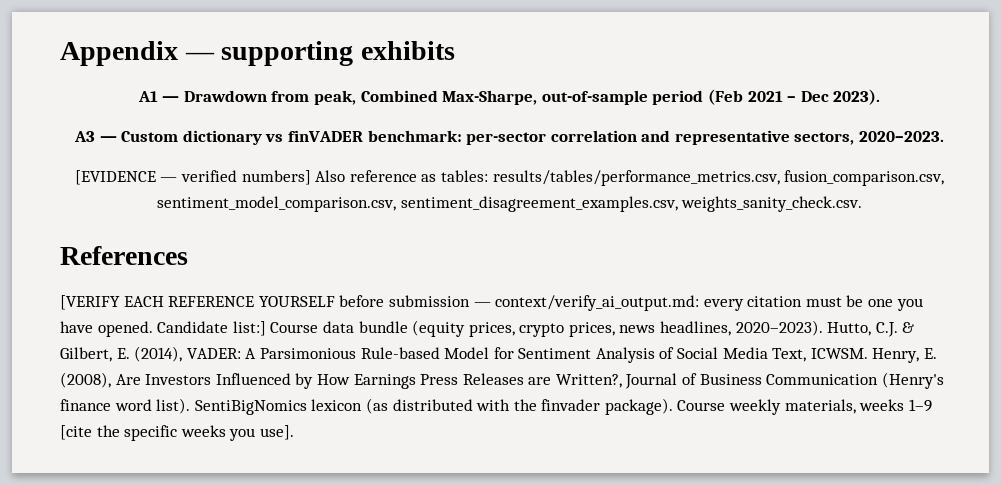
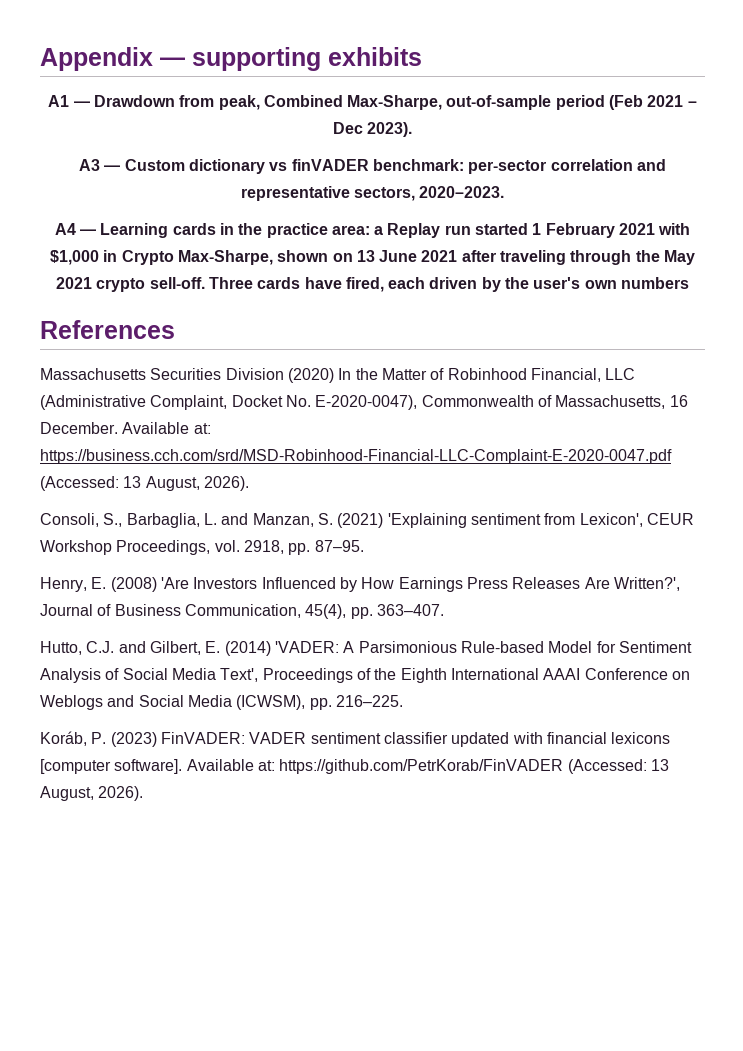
- [EVIDENCE — verified numbers] Also reference as tables: results/tables/performance_metrics.csv, fusion_comparison.csv, sentiment_model_comparison.csv, sentiment_disagreement_examples.csv, weights_sanity_check.csv.
+ A4 — Learning cards in the practice area: a Replay run started 1 February 2021 with $1,000 in Crypto Max-Sharpe, shown on 13 June 2021 after traveling through the May 2021 crypto sell-off. Three cards have fired, each driven by the user's own numbers
  References
- [VERIFY EACH REFERENCE YOURSELF before submission — context/verify_ai_output.md: every citation must be one you have opened. Candidate list:] Course data bundle (equity prices, crypto prices, news headlines, 2020–2023). Hutto, C.J. & Gilbert, E. (2014), VADER: A Parsimonious Rule-based Model for Sentiment Analysis of Social Media Text, ICWSM. Henry, E. (2008), Are Investors Influenced by How Earnings Press Releases are Written?, Journal of Business Communication (Henry's finance word list). SentiBigNomics lexicon (as distributed with the finvader package). Course weekly materials, weeks 1–9 [cite the specific weeks you use].
+ Massachusetts Securities Division (2020) In the Matter of Robinhood Financial, LLC (Administrative Complaint, Docket No. E-2020-0047), Commonwealth of Massachusetts, 16 December. Available at: https://business.cch.com/srd/MSD-Robinhood-Financial-LLC-Complaint-E-2020-0047.pdf (Accessed: 13 August, 2026).
+ Consoli, S., Barbaglia, L. and Manzan, S. (2021) 'Explaining sentiment from Lexicon', CEUR Workshop Proceedings, vol. 2918, pp. 87–95.
+ Henry, E. (2008) 'Are Investors Influenced by How Earnings Press Releases Are Written?', Journal of Business Communication, 45(4), pp. 363–407.
+ Hutto, C.J. and Gilbert, E. (2014) 'VADER: A Parsimonious Rule-based Model for Sentiment Analysis of Social Media Text', Proceedings of the Eighth International AAAI Conference on Weblogs and Social Media (ICWSM), pp. 216–225.
+ Koráb, P. (2023) FinVADER: VADER sentiment classifier updated with financial lexicons [computer software]. Available at: https://github.com/PetrKorab/FinVADER (Accessed: 13 August, 2026).

